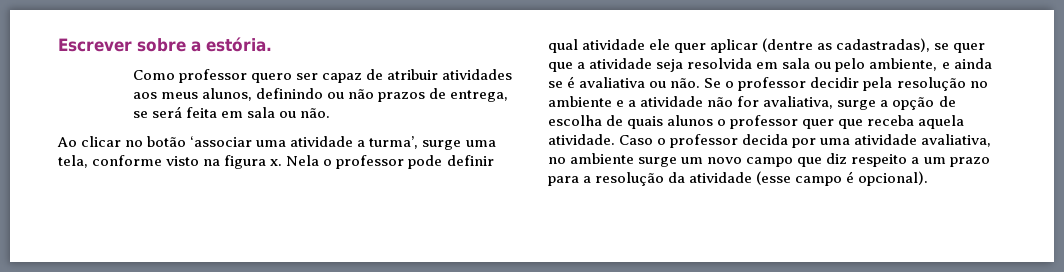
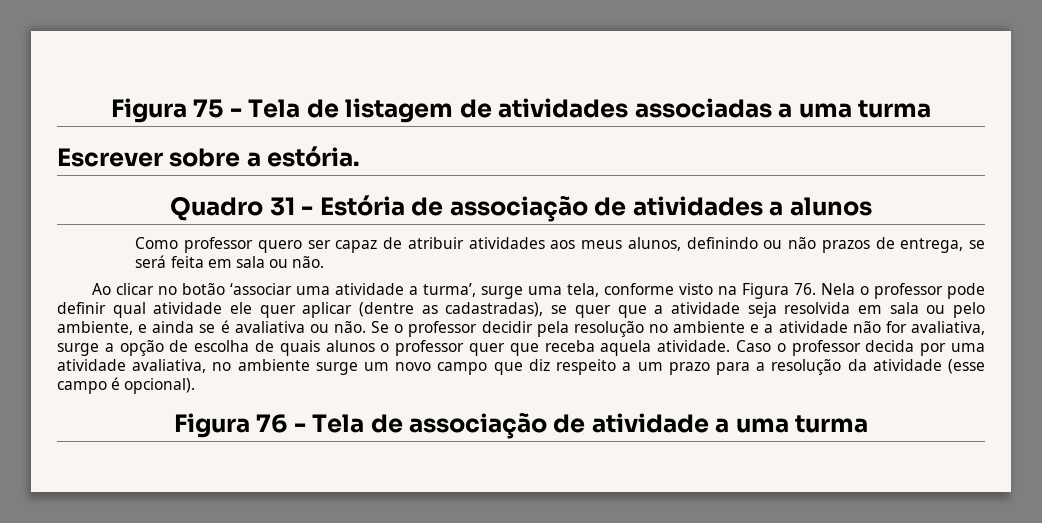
+ Figura 75 - Tela de listagem de atividades associadas a uma turma
  Escrever sobre a estória.
+ Quadro 31 - Estória de associação de atividades a alunos
- Ao clicar no botão ‘associar uma atividade a turma’, surge uma tela, conforme visto na figura x. Nela o professor pode definir qual atividade ele quer aplicar (dentre as cadastradas), se quer que a atividade seja resolvida em sala ou pelo ambiente, e ainda se é avaliativa ou não.
+ Ao clicar no botão ‘associar uma atividade a turma’, surge uma tela, conforme visto na Figura 76. Nela o professor pode definir qual atividade ele quer aplicar (dentre as cadastradas), se quer que a atividade seja resolvida em sala ou pelo ambiente, e ainda se é avaliativa ou não.
+ Figura 76 - Tela de associação de atividade a uma turma

